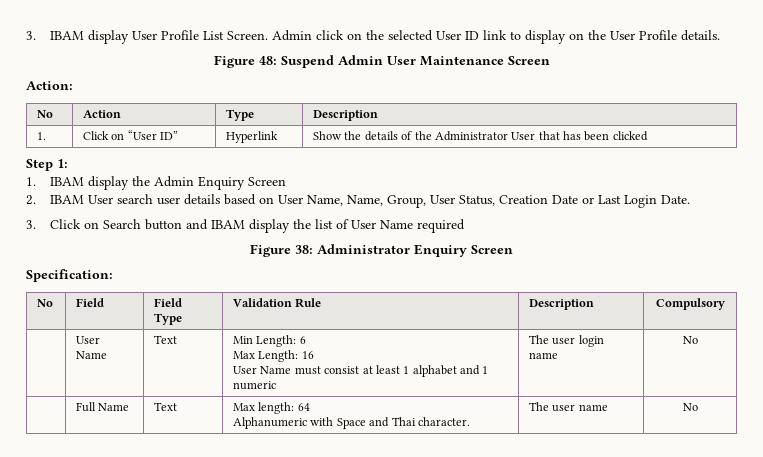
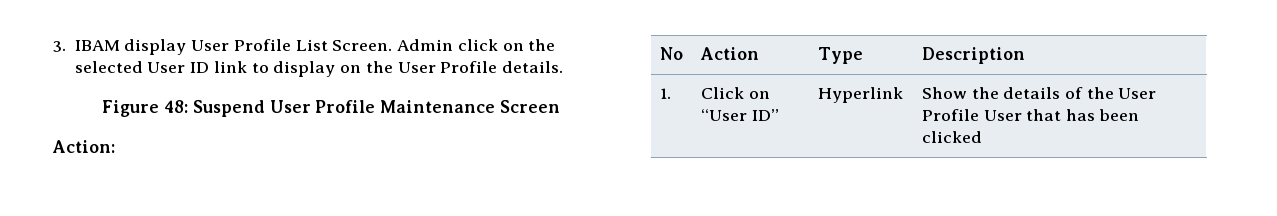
- Figure 48: Suspend Admin User Maintenance Screen
+ Figure 48: Suspend User Profile Maintenance Screen
- 1. | Click on “User ID” | Hyperlink | Show the details of the Administrator User that has been clicked
+ 1. | Click on “User ID” | Hyperlink | Show the details of the User Profile User that has been clicked
- Step 1:
- 1. IBAM display the Admin Enquiry Screen
- 2. IBAM User search user details based on User Name, Name, Group, User Status, Creation Date or Last Login Date.
- 3. Click on Search button and IBAM display the list of User Name required
- Figure 38: Administrator Enquiry Screen
- Specification:
- No | Field | Field Type | Validation Rule | Description | Compulsory
- | User Name | Text | Min Length: 6
- Max Length: 16
- User Name must consist at least 1 alphabet and 1 numeric | The user login name | No
- | Full Name | Text | Max length: 64
- Alphanumeric with Space and Thai character. | The user name | No

